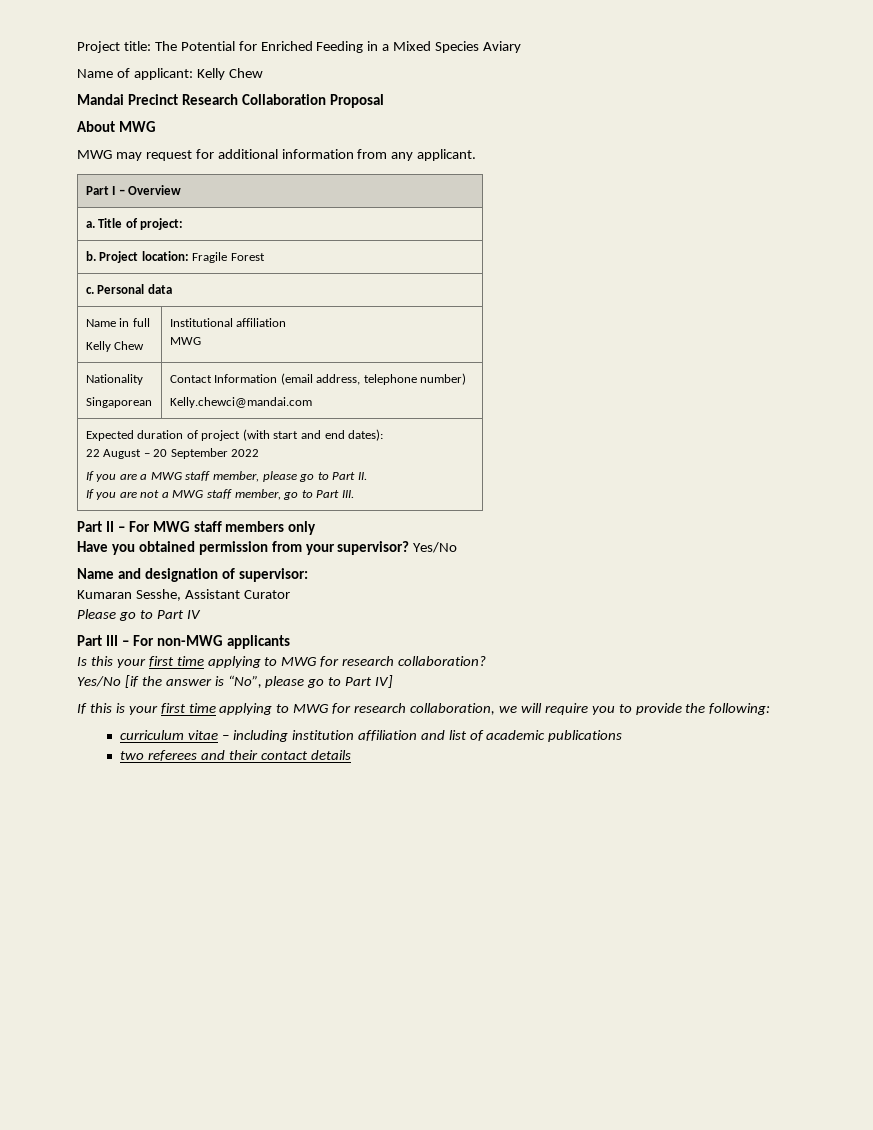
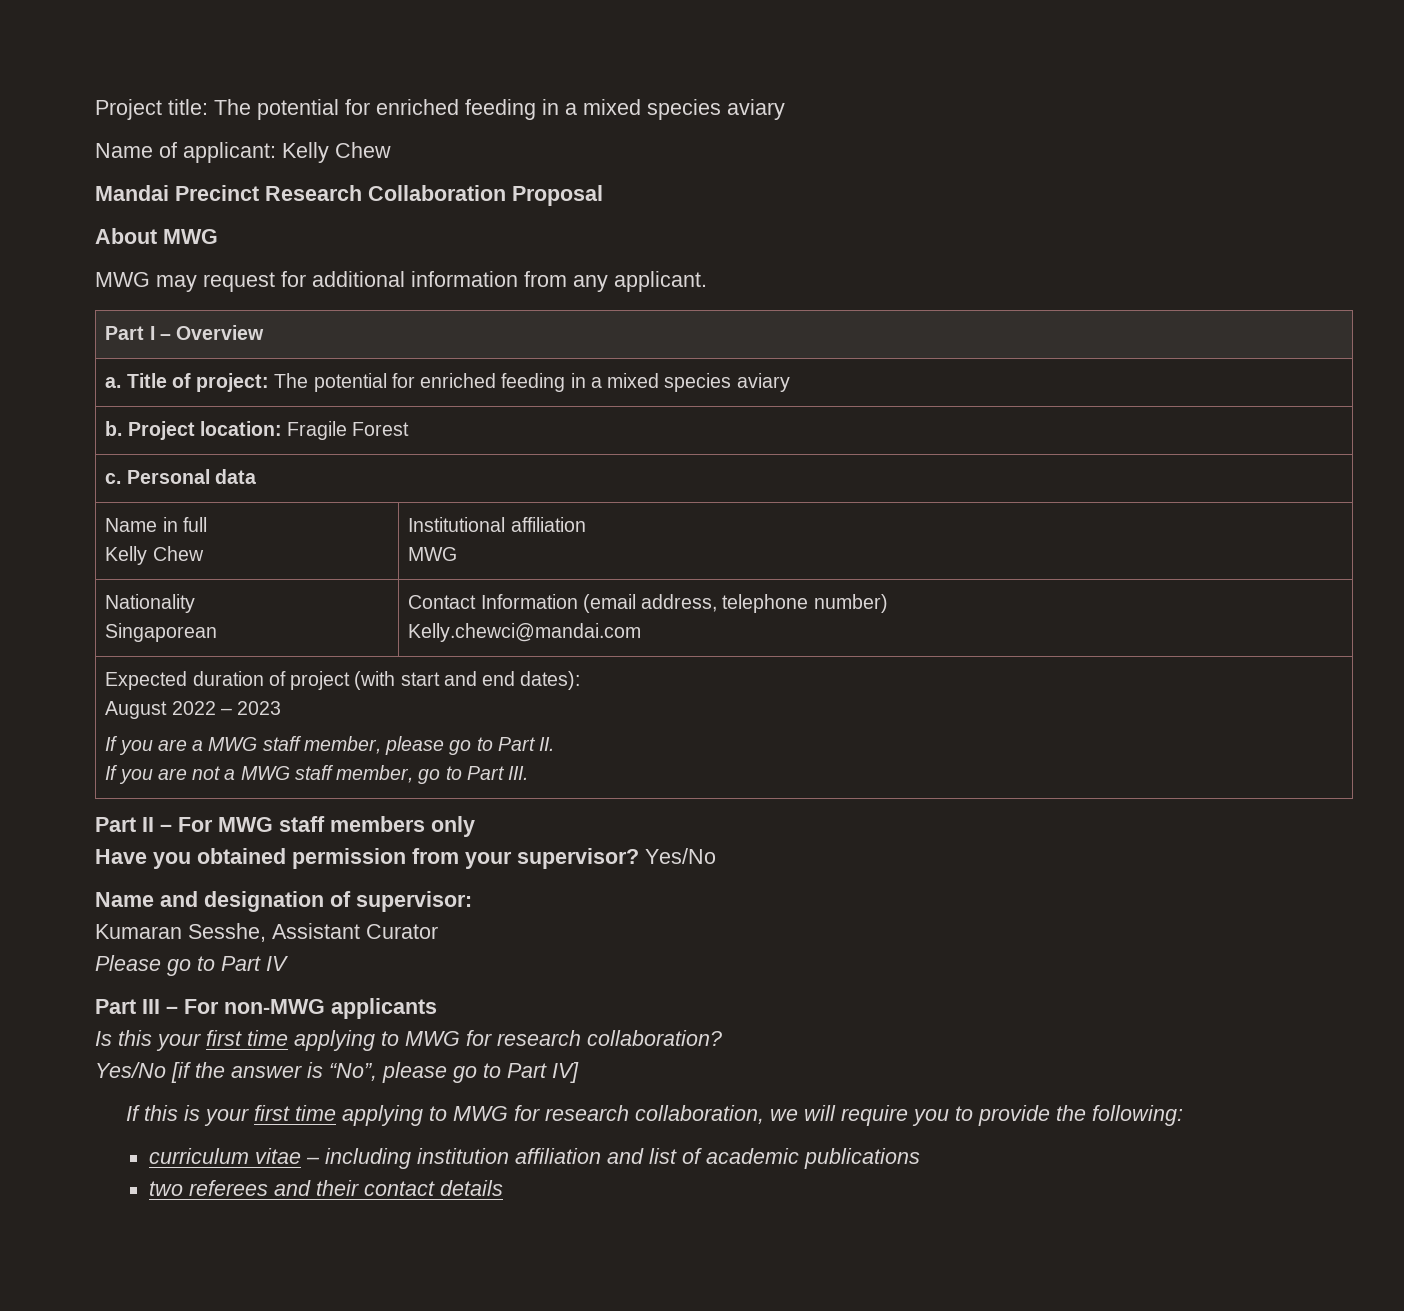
- Project title: The Potential for Enriched Feeding in a Mixed Species Aviary
+ Project title: The potential for enriched feeding in a mixed species aviary
- a. Title of project:
+ a. Title of project: The potential for enriched feeding in a mixed species aviary
  Expected duration of project (with start and end dates):
- 22 August – 20 September 2022
+ August 2022 – 2023

